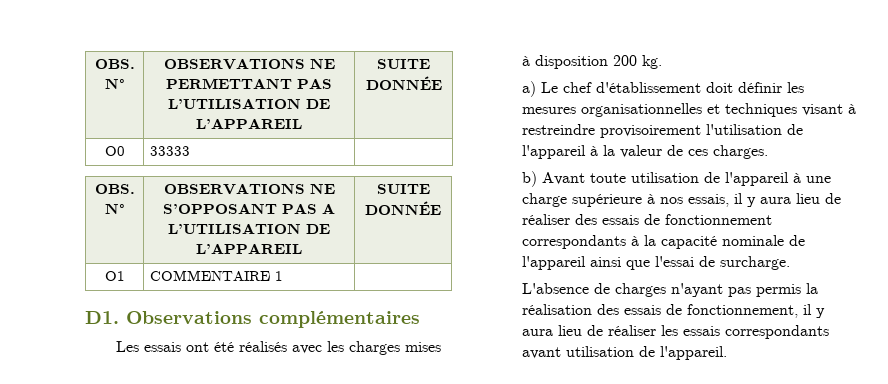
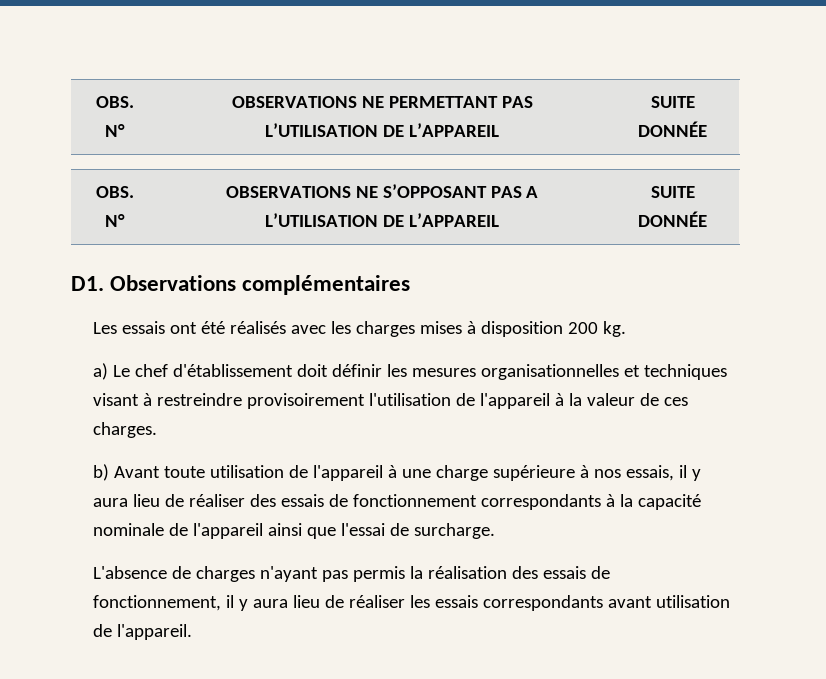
- O0 | 33333 |
- O1 | COMMENTAIRE 1 |

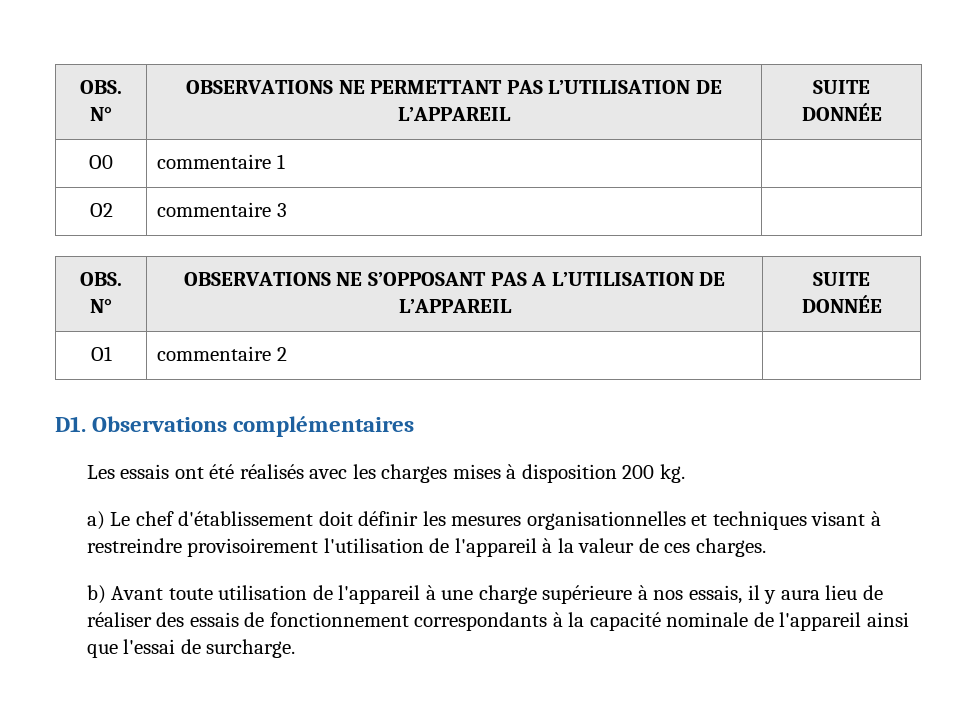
+ O0 | commentaire 1 |
+ O2 | commentaire 3 |
+ O1 | commentaire 2 |
- L'absence de charges n'ayant pas permis la réalisation des essais de fonctionnement, il y aura lieu de réaliser les essais correspondants avant utilisation de l'appareil.

